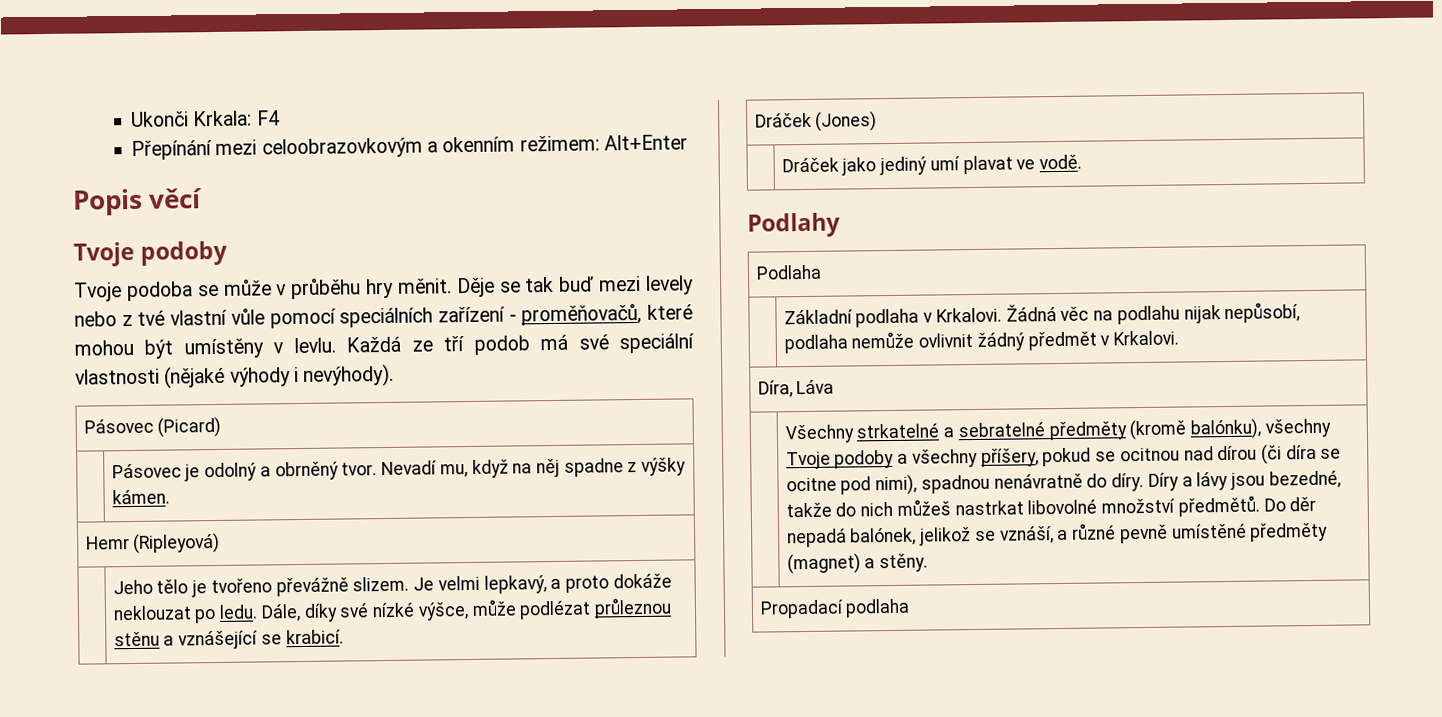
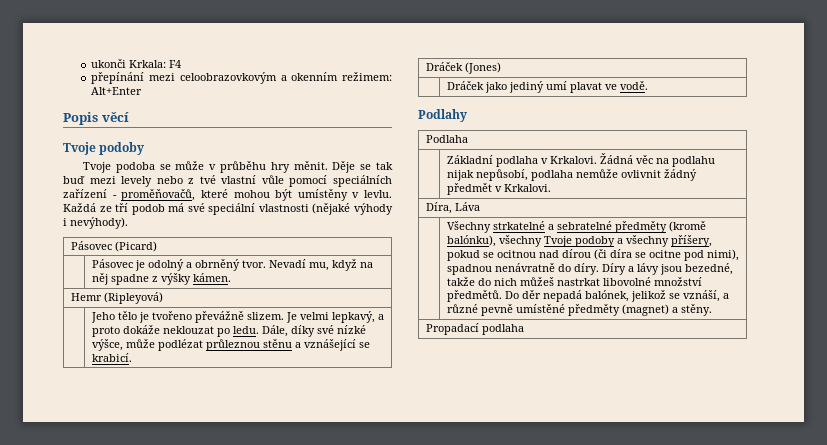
- Ukonči Krkala: F4
+ ukonči Krkala: F4
- Přepínání mezi celoobrazovkovým a okenním režimem: Alt+Enter
+ přepínání mezi celoobrazovkovým a okenním režimem: Alt+Enter

